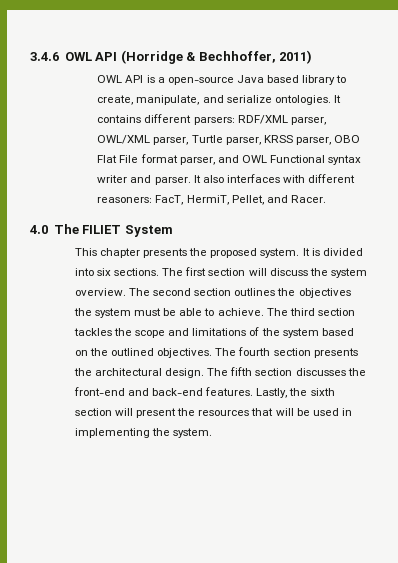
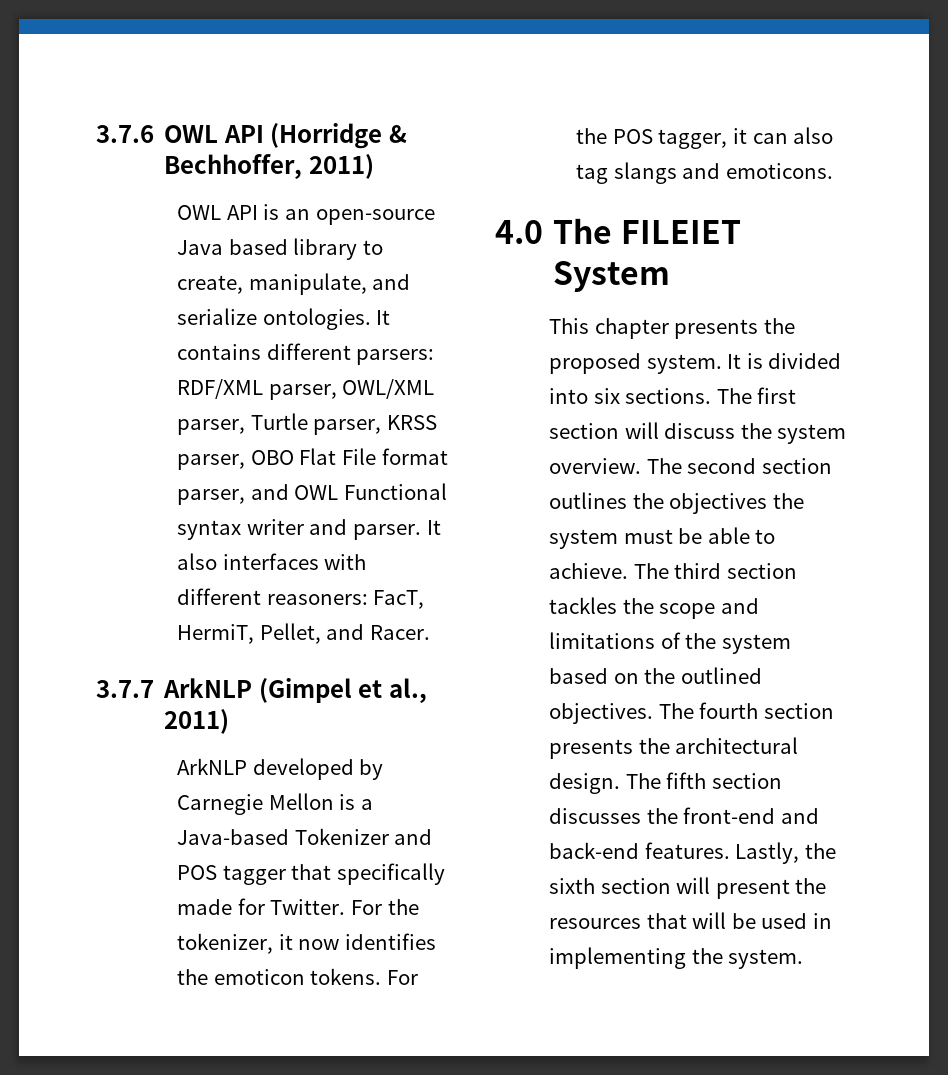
- 3.4.6 OWL API (Horridge & Bechhoffer, 2011)
+ 3.7.6 OWL API (Horridge & Bechhoffer, 2011)
- OWL API is a open-source Java based library to create, manipulate, and serialize ontologies.
+ OWL API is an open-source Java based library to create, manipulate, and serialize ontologies.
- 4.0 The FILIET System
+ 3.7.7 ArkNLP (Gimpel et al., 2011)
+ ArkNLP developed by Carnegie Mellon is a Java-based Tokenizer and POS tagger that specifically made for Twitter. For the tokenizer, it now identifies the emoticon tokens. For the POS tagger, it can also tag slangs and emoticons.
+ 4.0 The FILEIET System

